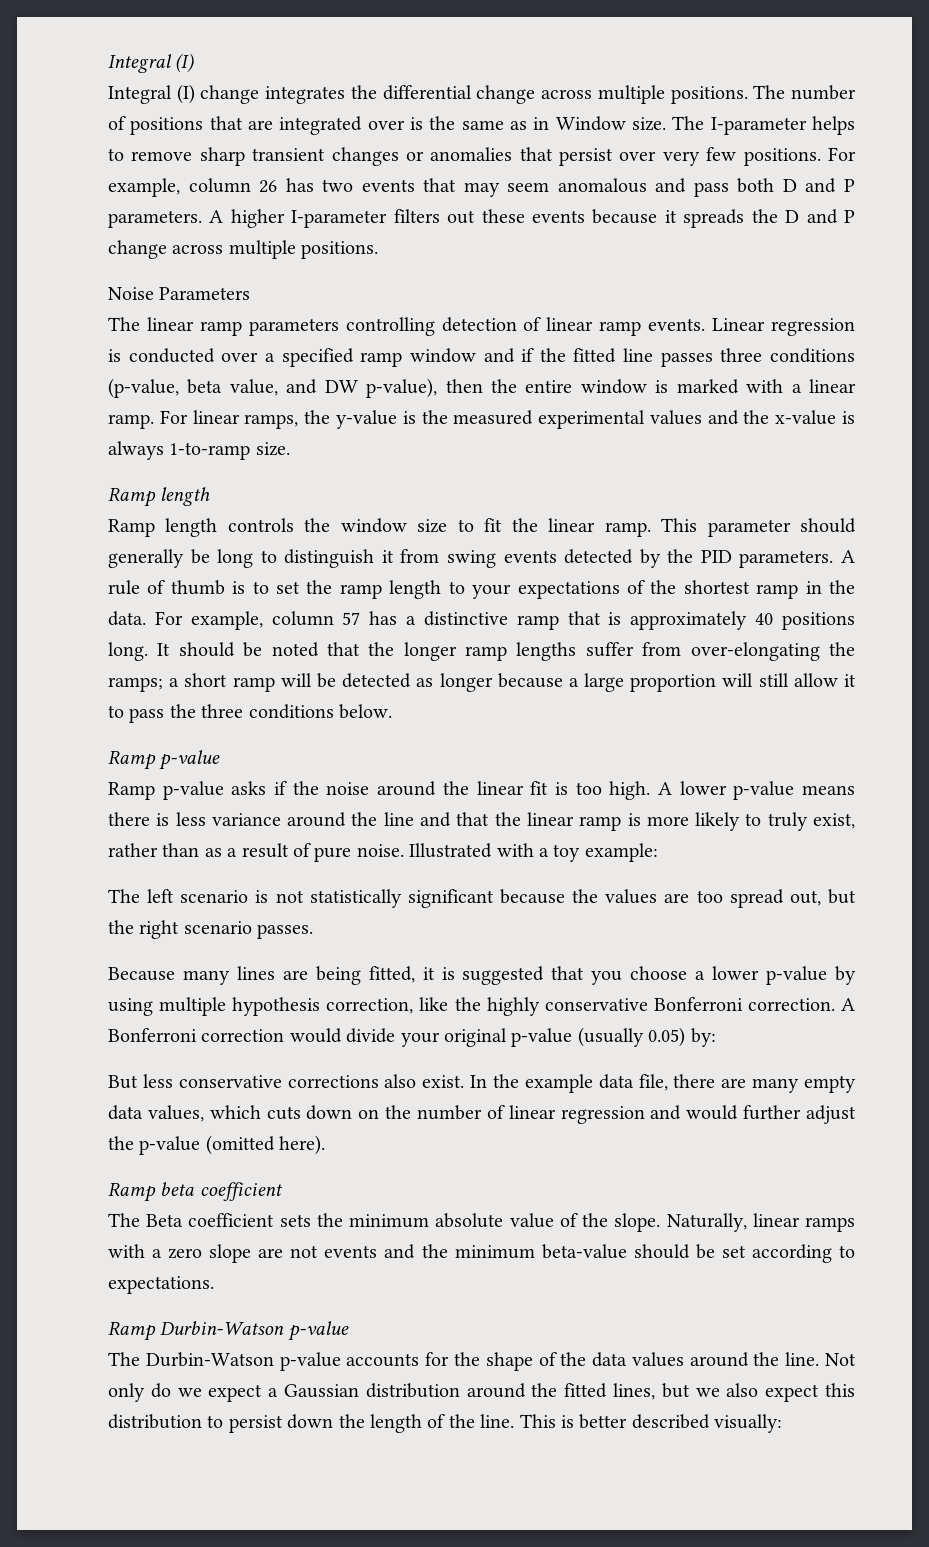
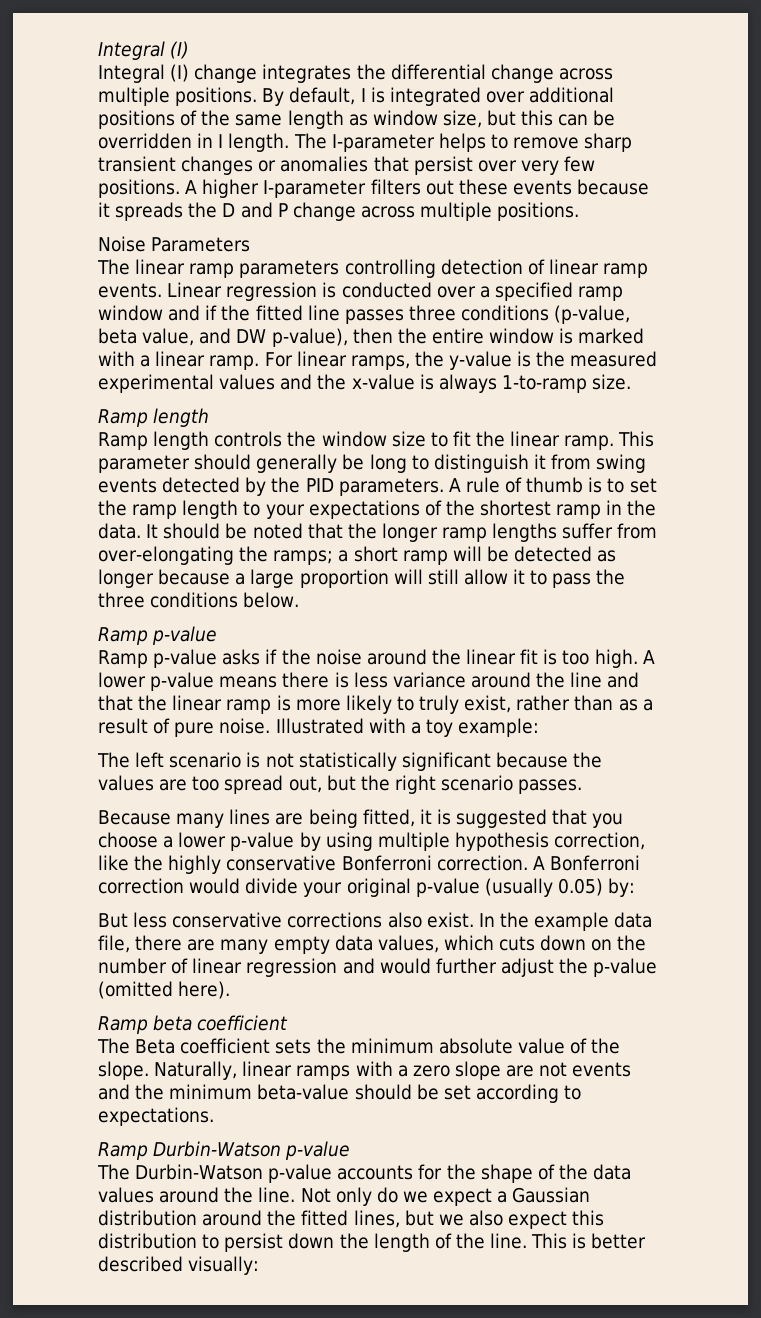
- The number of positions that are integrated over is the same as in Window size.
+ By default, I is integrated over additional positions of the same length as window size, but this can be overridden in I length.
- For example, column 26 has two events that may seem anomalous and pass both D and P parameters.
- For example, column 57 has a distinctive ramp that is approximately 40 positions long.

